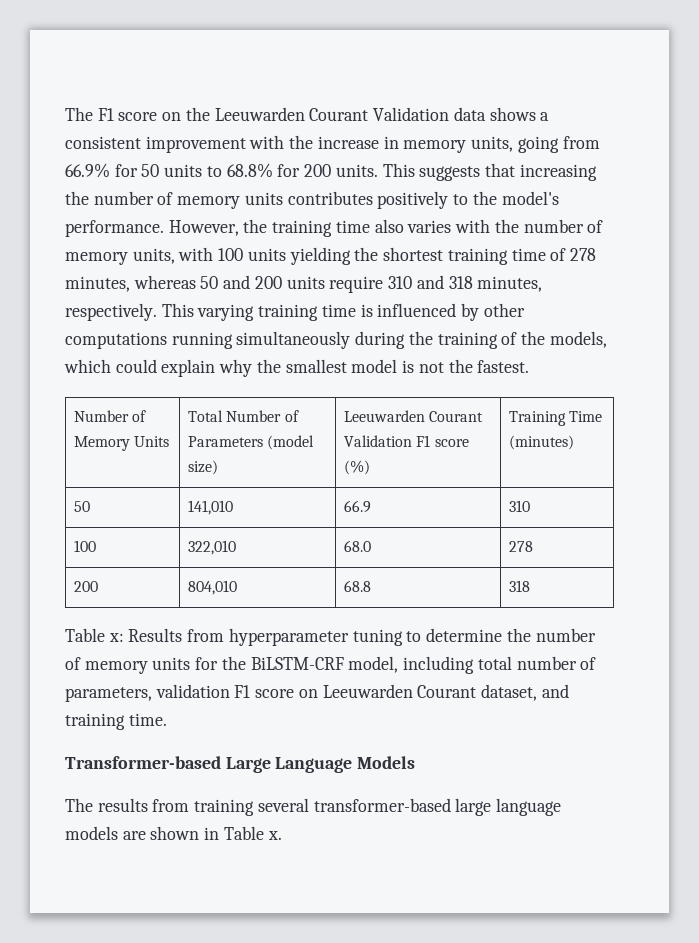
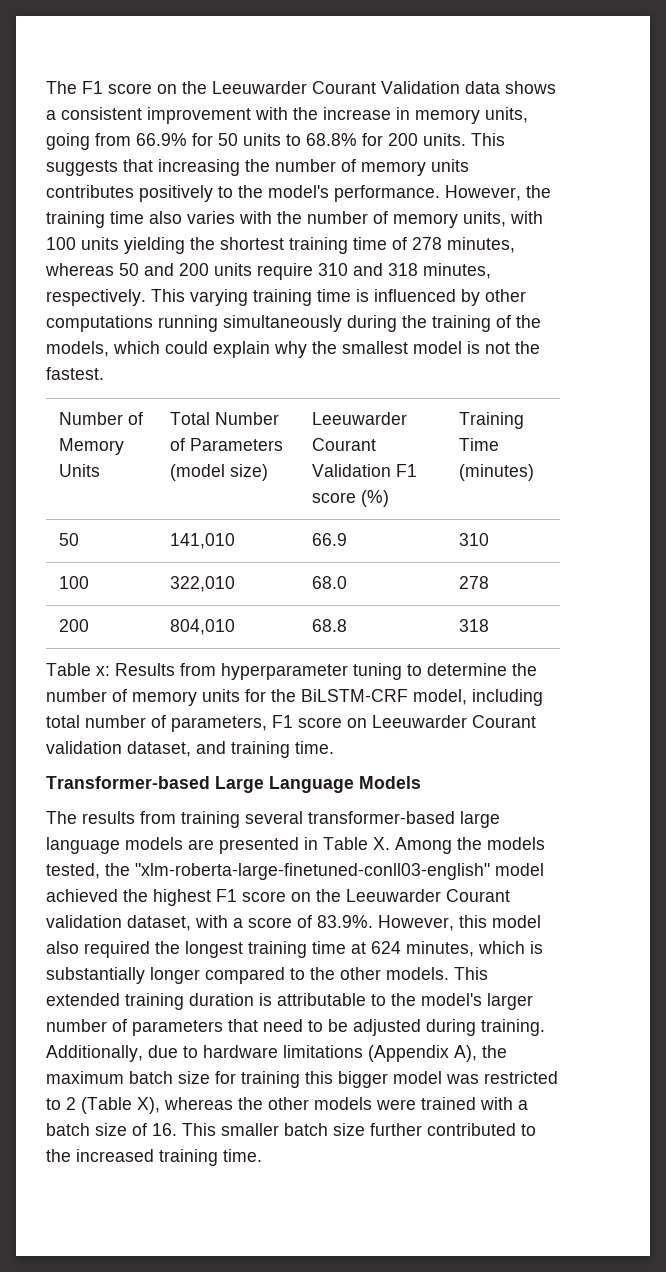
- The F1 score on the Leeuwarden Courant Validation data shows a consistent improvement with the increase in memory units, going from 66.9% for 50 units to 68.8% for 200 units.
+ The F1 score on the Leeuwarder Courant Validation data shows a consistent improvement with the increase in memory units, going from 66.9% for 50 units to 68.8% for 200 units.
- Number of Memory Units | Total Number of Parameters (model size) | Leeuwarden Courant Validation F1 score (%) | Training Time (minutes)
+ Number of Memory Units | Total Number of Parameters (model size) | Leeuwarder Courant Validation F1 score (%) | Training Time (minutes)
- Table x: Results from hyperparameter tuning to determine the number of memory units for the BiLSTM-CRF model, including total number of parameters, validation F1 score on Leeuwarden Courant dataset, and training time.
+ Table x: Results from hyperparameter tuning to determine the number of memory units for the BiLSTM-CRF model, including total number of parameters, F1 score on Leeuwarder Courant validation dataset, and training time.
- The results from training several transformer-based large language models are shown in Table x.
+ The results from training several transformer-based large language models are presented in Table X. Among the models tested, the "xlm-roberta-large-finetuned-conll03-english" model achieved the highest F1 score on the Leeuwarder Courant validation dataset, with a score of 83.9%. However, this model also required the longest training time at 624 minutes, which is substantially longer compared to the other models. This extended training duration is attributable to the model's larger number of parameters that need to be adjusted during training. Additionally, due to hardware limitations (Appendix A), the maximum batch size for training this bigger model was restricted to 2 (Table X), whereas the other models were trained with a batch size of 16. This smaller batch size further contributed to the increased training time.

